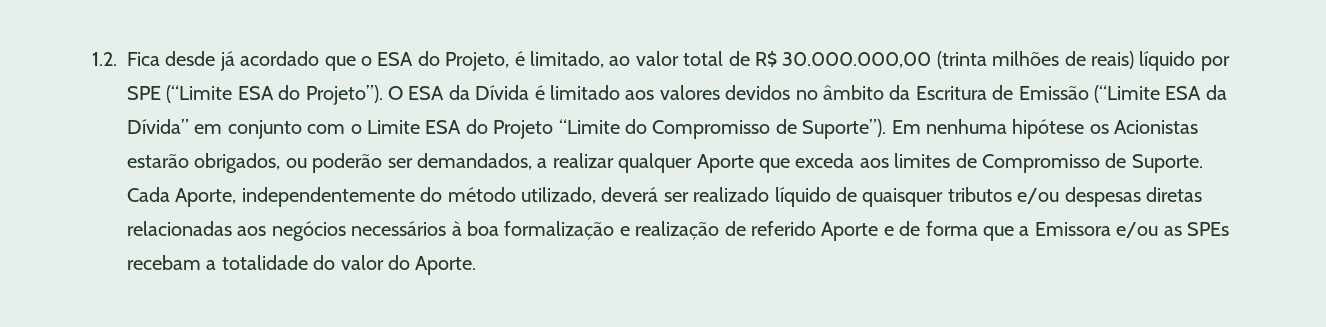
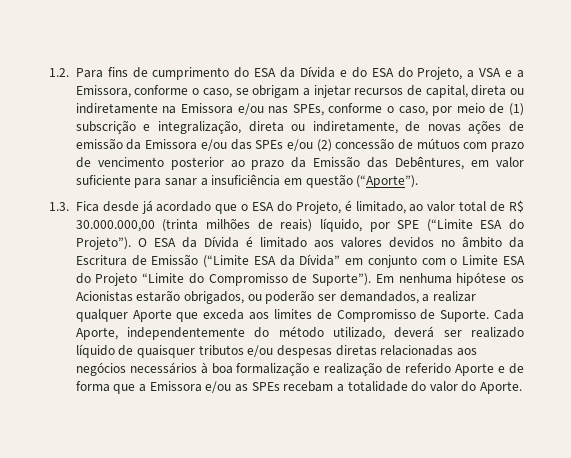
- 1.2. Fica desde já acordado que o ESA do Projeto, é limitado, ao valor total de R$ 30.000.000,00 (trinta milhões de reais) líquido por SPE (“Limite ESA do Projeto”).
+ 1.2. Para fins de cumprimento do ESA da Dívida e do ESA do Projeto, a VSA e a Emissora, conforme o caso, se obrigam a injetar recursos de capital, direta ou indiretamente na Emissora e/ou nas SPEs, conforme o caso, por meio de (1) subscrição e integralização, direta ou indiretamente, de novas ações de emissão da Emissora e/ou das SPEs e/ou (2) concessão de mútuos com prazo de vencimento posterior ao prazo da Emissão das Debêntures, em valor suficiente para sanar a insuficiência em questão (“Aporte”).
+ 1.3. Fica desde já acordado que o ESA do Projeto, é limitado, ao valor total de R$ 30.000.000,00 (trinta milhões de reais) líquido, por SPE (“Limite ESA do Projeto”).

